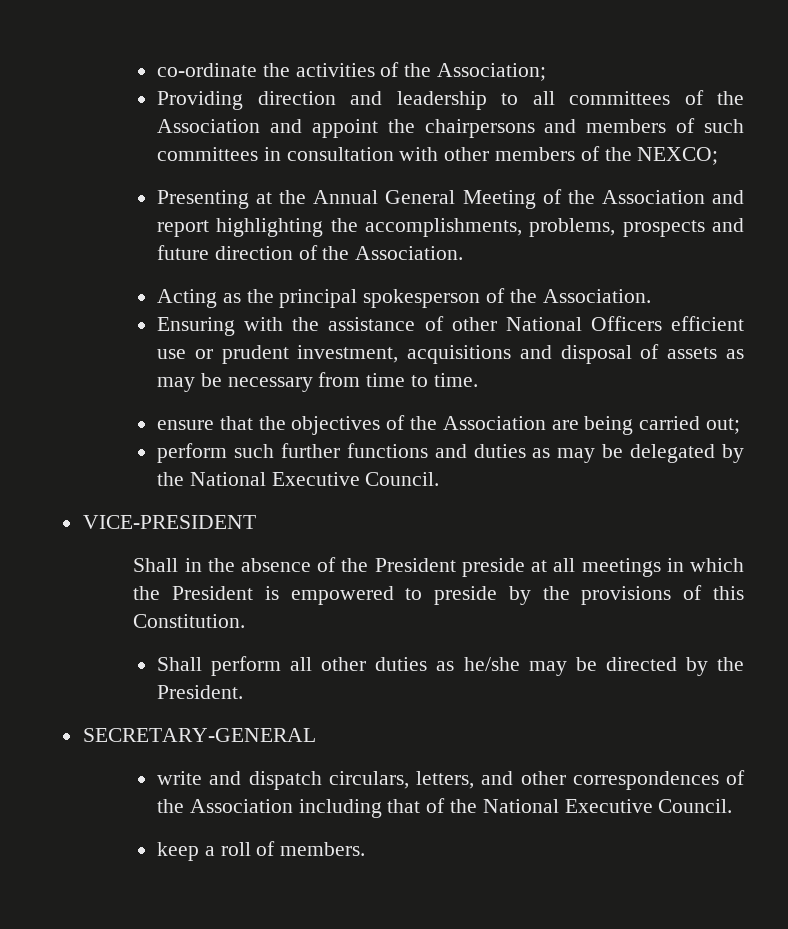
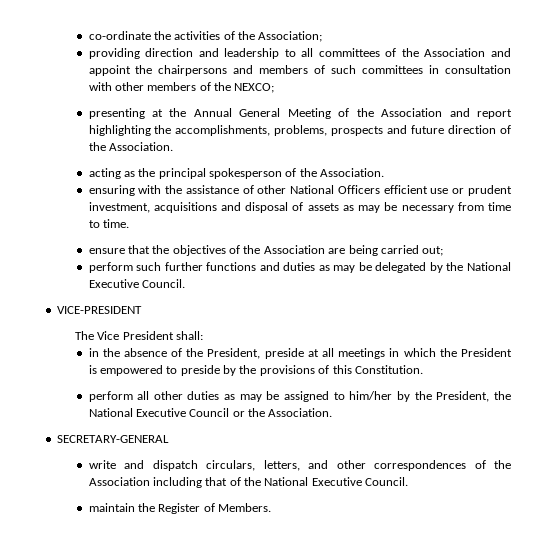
- Providing direction and leadership to all committees of the Association and appoint the chairpersons and members of such committees in consultation with other members of the NEXCO;
+ providing direction and leadership to all committees of the Association and appoint the chairpersons and members of such committees in consultation with other members of the NEXCO;
- Presenting at the Annual General Meeting of the Association and report highlighting the accomplishments, problems, prospects and future direction of the Association.
+ presenting at the Annual General Meeting of the Association and report highlighting the accomplishments, problems, prospects and future direction of the Association.
- Acting as the principal spokesperson of the Association.
+ acting as the principal spokesperson of the Association.
- Ensuring with the assistance of other National Officers efficient use or prudent investment, acquisitions and disposal of assets as may be necessary from time to time.
+ ensuring with the assistance of other National Officers efficient use or prudent investment, acquisitions and disposal of assets as may be necessary from time to time.
- Shall in the absence of the President preside at all meetings in which the President is empowered to preside by the provisions of this Constitution.
+ The Vice President shall:
+ in the absence of the President, preside at all meetings in which the President is empowered to preside by the provisions of this Constitution.
- Shall perform all other duties as he/she may be directed by the President.
+ perform all other duties as may be assigned to him/her by the President, the National Executive Council or the Association.
- keep a roll of members.
+ maintain the Register of Members.

